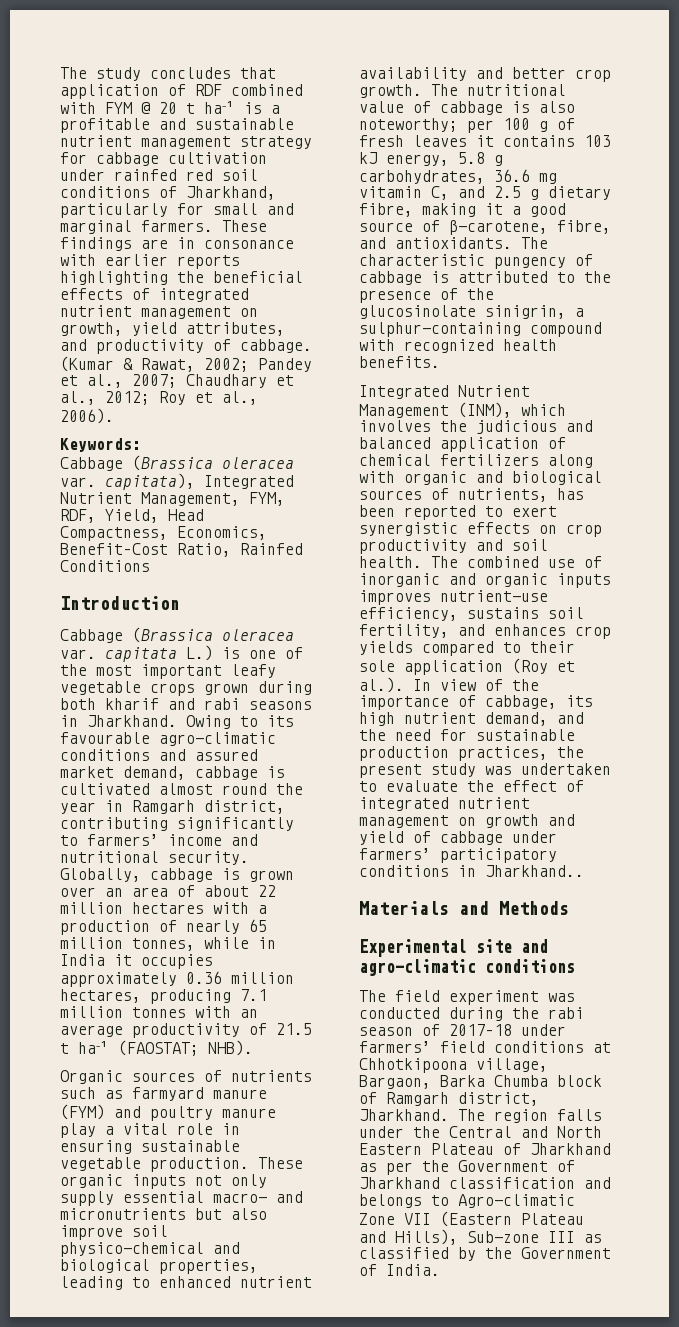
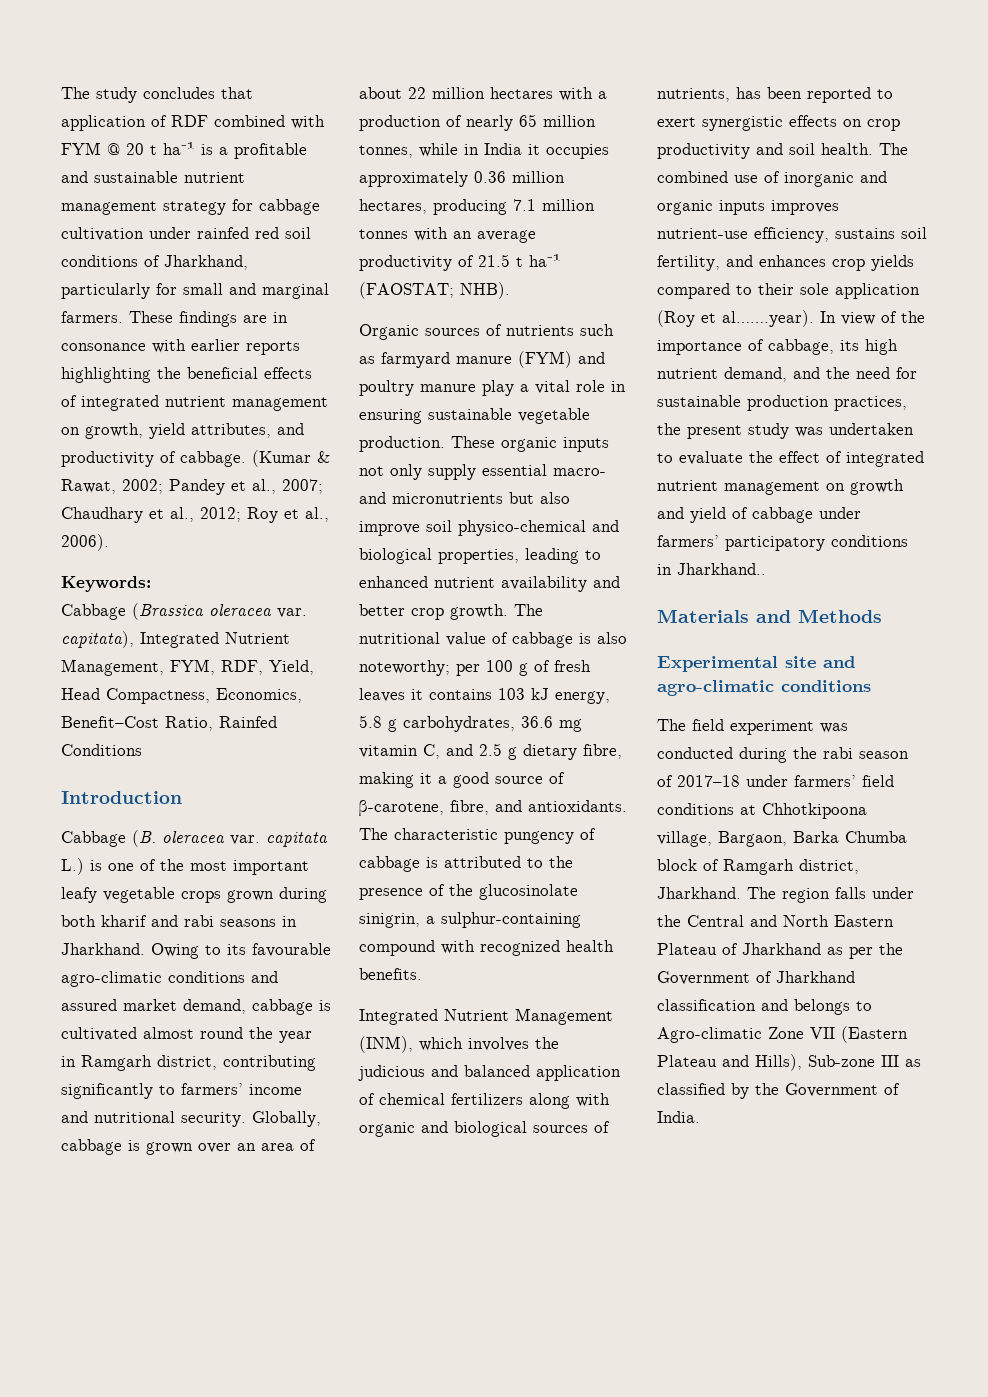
- Cabbage (Brassica oleracea var. capitata L.) is one of the most important leafy vegetable crops grown during both kharif and rabi seasons in Jharkhand.
+ Cabbage (B. oleracea var. capitata L.) is one of the most important leafy vegetable crops grown during both kharif and rabi seasons in Jharkhand.
- The combined use of inorganic and organic inputs improves nutrient-use efficiency, sustains soil fertility, and enhances crop yields compared to their sole application (Roy et al.). In view of the importance of cabbage, its high nutrient demand, and the need for sustainable production practices, the present study was undertaken to evaluate the effect of integrated nutrient management on growth and yield of cabbage under farmers’ participatory conditions in Jharkhand..
+ The combined use of inorganic and organic inputs improves nutrient-use efficiency, sustains soil fertility, and enhances crop yields compared to their sole application (Roy et al…….year). In view of the importance of cabbage, its high nutrient demand, and the need for sustainable production practices, the present study was undertaken to evaluate the effect of integrated nutrient management on growth and yield of cabbage under farmers’ participatory conditions in Jharkhand..

